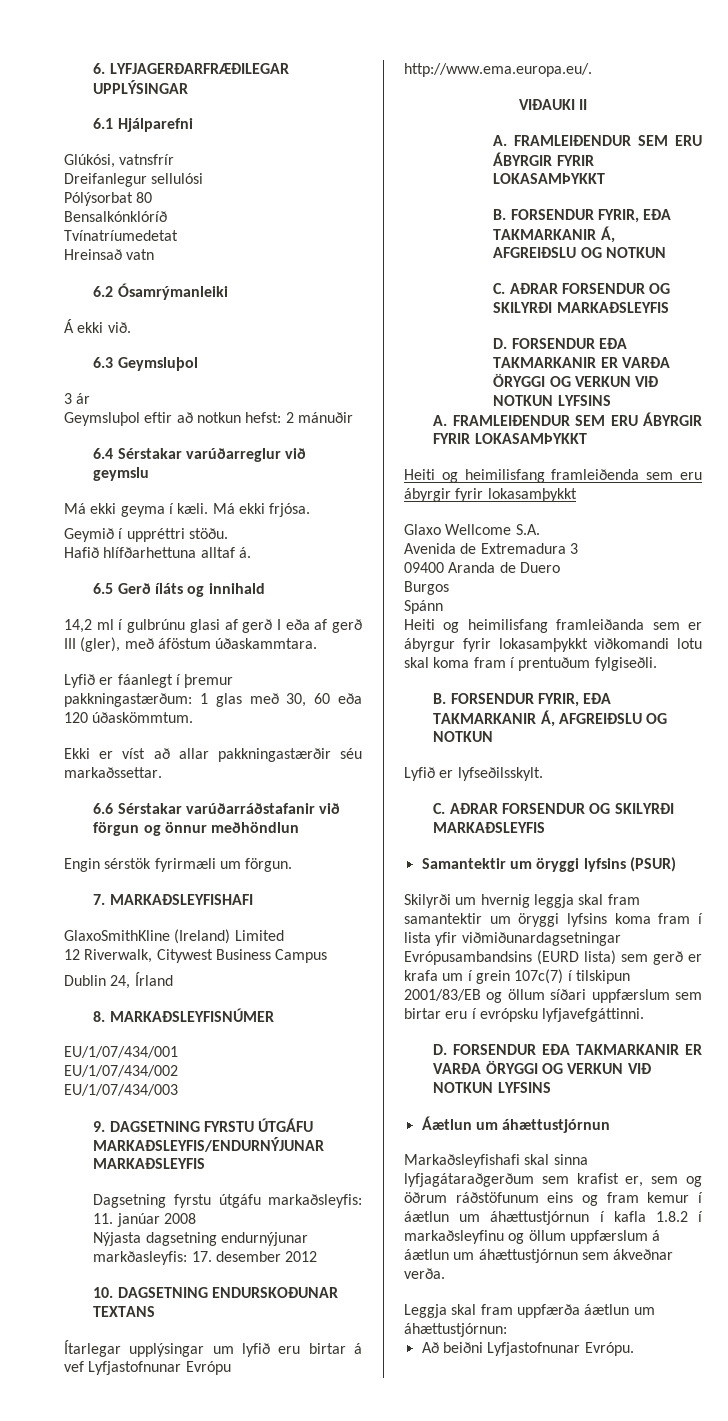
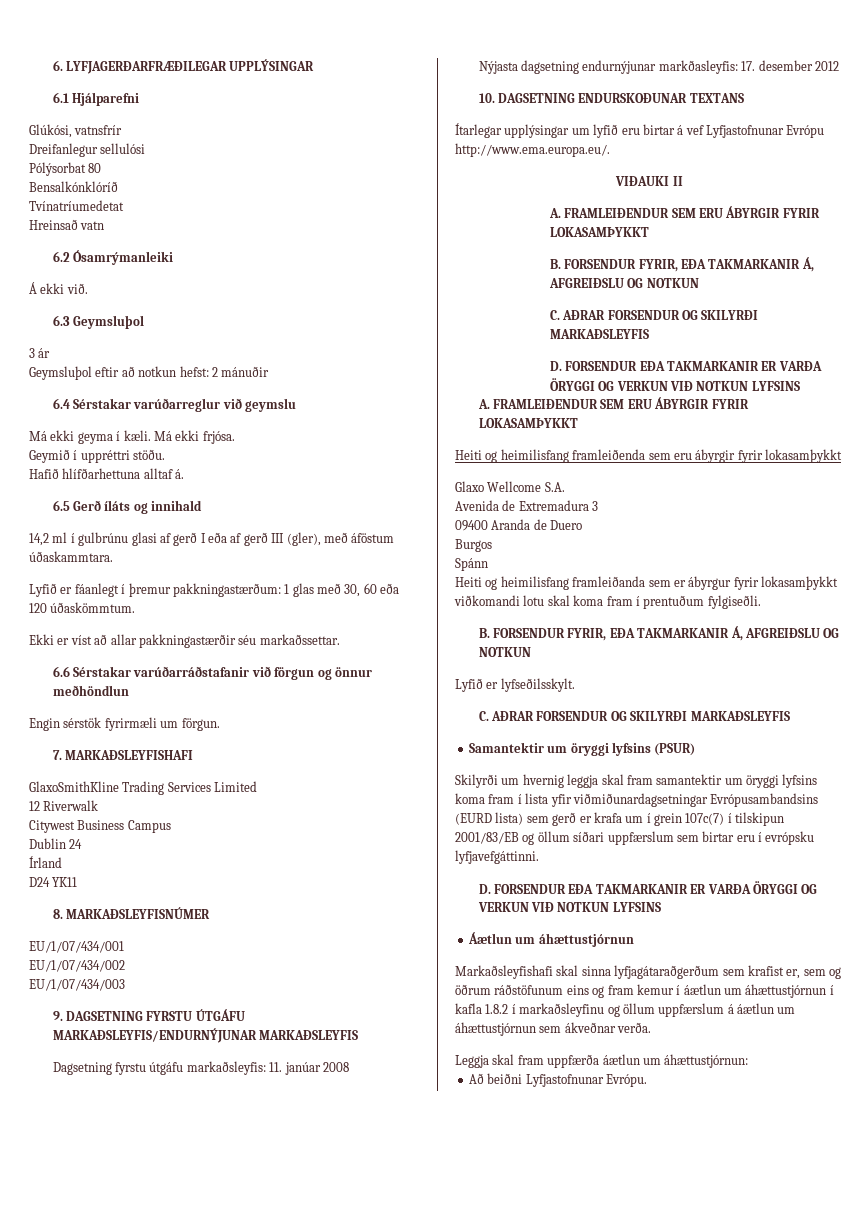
- GlaxoSmithKline (Ireland) Limited
+ GlaxoSmithKline Trading Services Limited
- 12 Riverwalk, Citywest Business Campus
+ 12 Riverwalk
+ Citywest Business Campus
- Dublin 24, Írland
+ Dublin 24
+ Írland
+ D24 YK11

